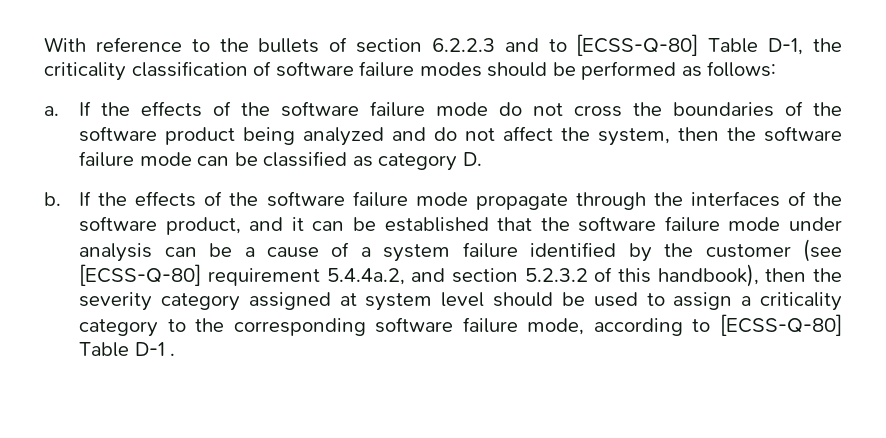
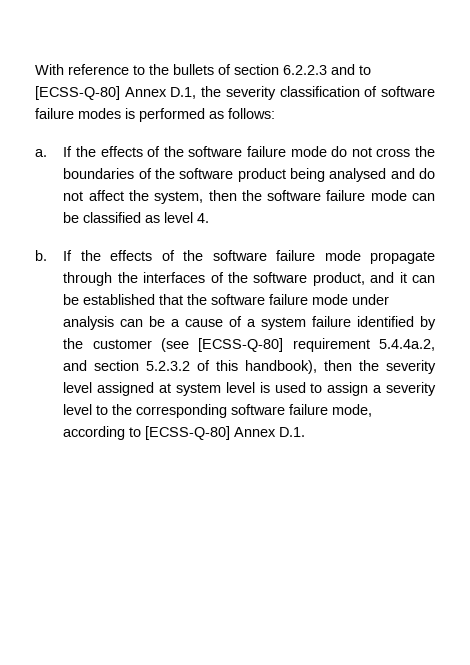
- With reference to the bullets of section 6.2.2.3 and to [ECSS-Q-80] Table D-1, the criticality classification of software failure modes should be performed as follows:
+ With reference to the bullets of section 6.2.2.3 and to [ECSS-Q-80] Annex D.1, the severity classification of software failure modes is performed as follows:
- If the effects of the software failure mode do not cross the boundaries of the software product being analyzed and do not affect the system, then the software failure mode can be classified as category D.
+ If the effects of the software failure mode do not cross the boundaries of the software product being analysed and do not affect the system, then the software failure mode can be classified as level 4.
- If the effects of the software failure mode propagate through the interfaces of the software product, and it can be established that the software failure mode under analysis can be a cause of a system failure identified by the customer (see [ECSS-Q-80] requirement 5.4.4a.2, and section 5.2.3.2 of this handbook), then the severity category assigned at system level should be used to assign a criticality category to the corresponding software failure mode, according to [ECSS-Q-80] Table D-1 .
+ If the effects of the software failure mode propagate through the interfaces of the software product, and it can be established that the software failure mode under analysis can be a cause of a system failure identified by the customer (see [ECSS-Q-80] requirement 5.4.4a.2, and section 5.2.3.2 of this handbook), then the severity level assigned at system level is used to assign a severity level to the corresponding software failure mode, according to [ECSS-Q-80] Annex D.1.

